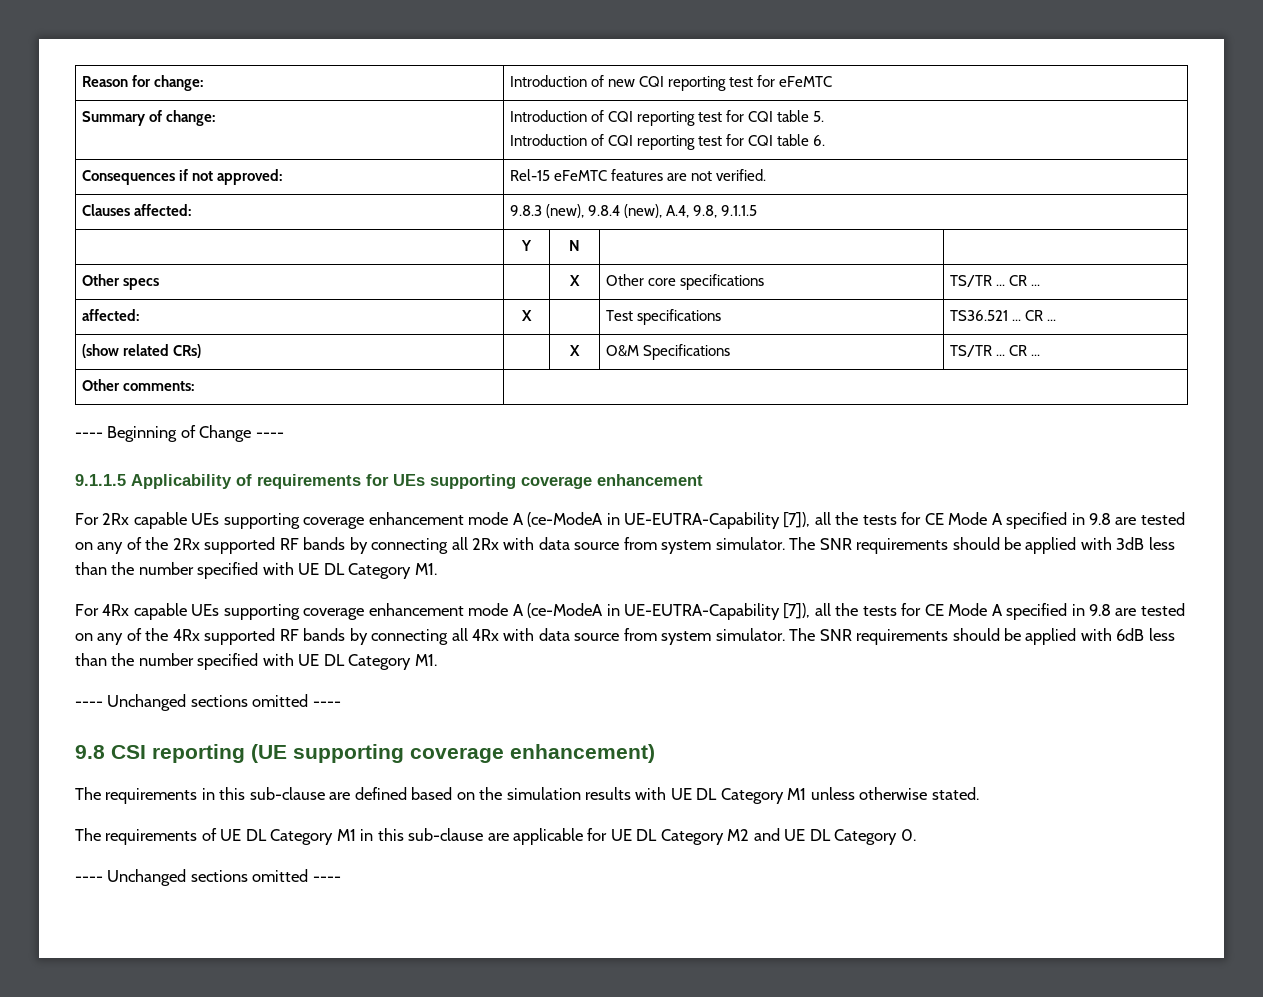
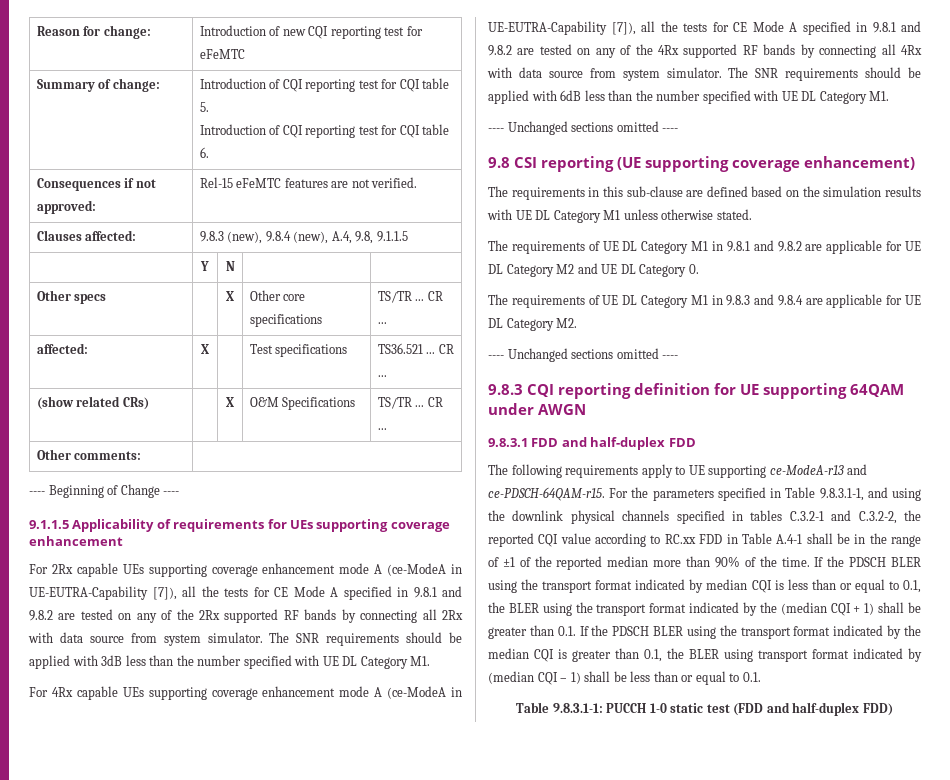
- For 2Rx capable UEs supporting coverage enhancement mode A (ce-ModeA in UE-EUTRA-Capability [7]), all the tests for CE Mode A specified in 9.8 are tested on any of the 2Rx supported RF bands by connecting all 2Rx with data source from system simulator.
+ For 2Rx capable UEs supporting coverage enhancement mode A (ce-ModeA in UE-EUTRA-Capability [7]), all the tests for CE Mode A specified in 9.8.1 and 9.8.2 are tested on any of the 2Rx supported RF bands by connecting all 2Rx with data source from system simulator.
- For 4Rx capable UEs supporting coverage enhancement mode A (ce-ModeA in UE-EUTRA-Capability [7]), all the tests for CE Mode A specified in 9.8 are tested on any of the 4Rx supported RF bands by connecting all 4Rx with data source from system simulator.
+ For 4Rx capable UEs supporting coverage enhancement mode A (ce-ModeA in UE-EUTRA-Capability [7]), all the tests for CE Mode A specified in 9.8.1 and 9.8.2 are tested on any of the 4Rx supported RF bands by connecting all 4Rx with data source from system simulator.
- The requirements of UE DL Category M1 in this sub-clause are applicable for UE DL Category M2 and UE DL Category 0.
+ The requirements of UE DL Category M1 in 9.8.1 and 9.8.2 are applicable for UE DL Category M2 and UE DL Category 0.
+ The requirements of UE DL Category M1 in 9.8.3 and 9.8.4 are applicable for UE DL Category M2.
  ---- Unchanged sections omitted ----
+ 9.8.3 CQI reporting definition for UE supporting 64QAM under AWGN
+ 9.8.3.1 FDD and half-duplex FDD
+ The following requirements apply to UE supporting ce-ModeA-r13 and ce-PDSCH-64QAM-r15. For the parameters specified in Table 9.8.3.1-1, and using the downlink physical channels specified in tables C.3.2-1 and C.3.2-2, the reported CQI value according to RC.xx FDD in Table A.4-1 shall be in the range of ±1 of the reported median more than 90% of the time. If the PDSCH BLER using the transport format indicated by median CQI is less than or equal to 0.1, the BLER using the transport format indicated by the (median CQI + 1) shall be greater than 0.1. If the PDSCH BLER using the transport format indicated by the median CQI is greater than 0.1, the BLER using transport format indicated by (median CQI – 1) shall be less than or equal to 0.1.
+ Table 9.8.3.1-1: PUCCH 1-0 static test (FDD and half-duplex FDD)

